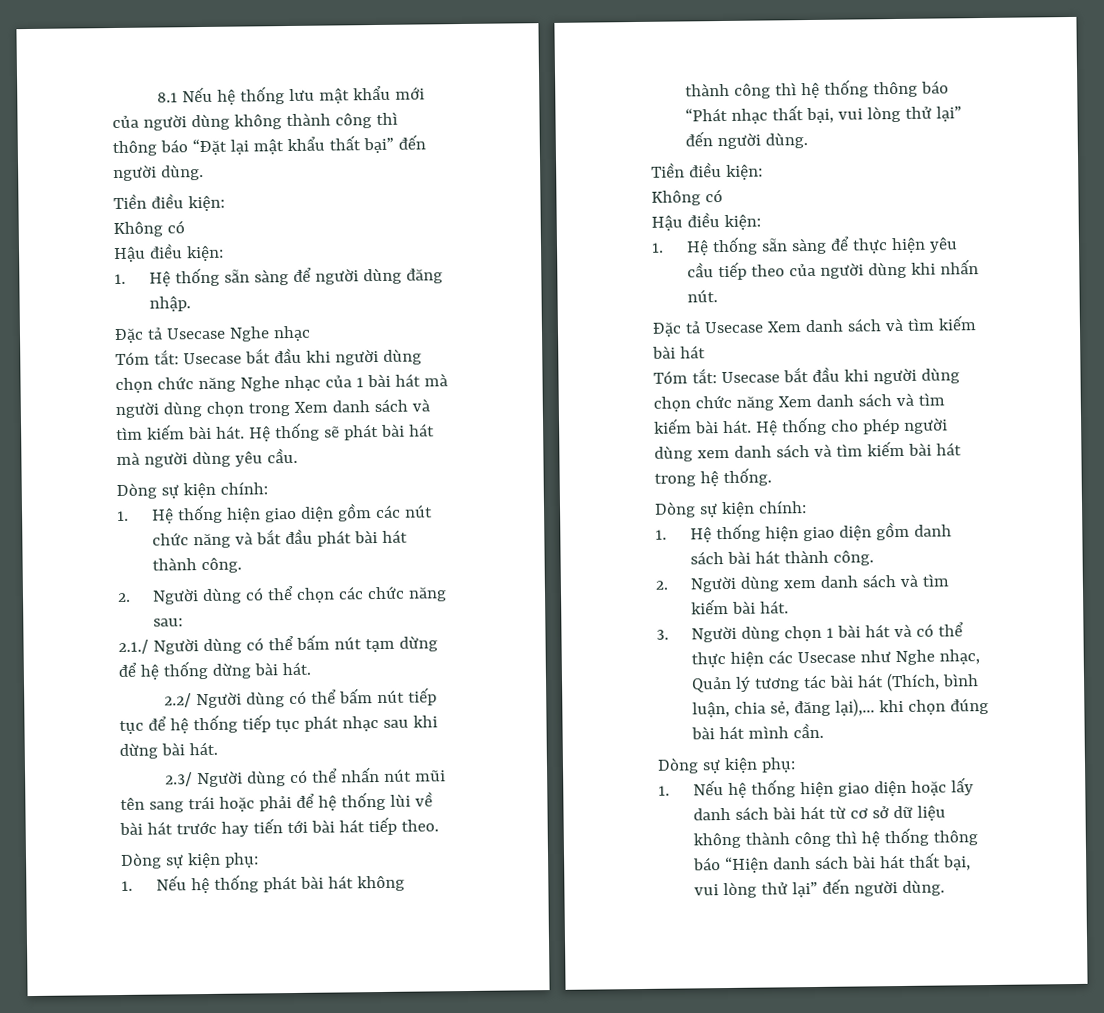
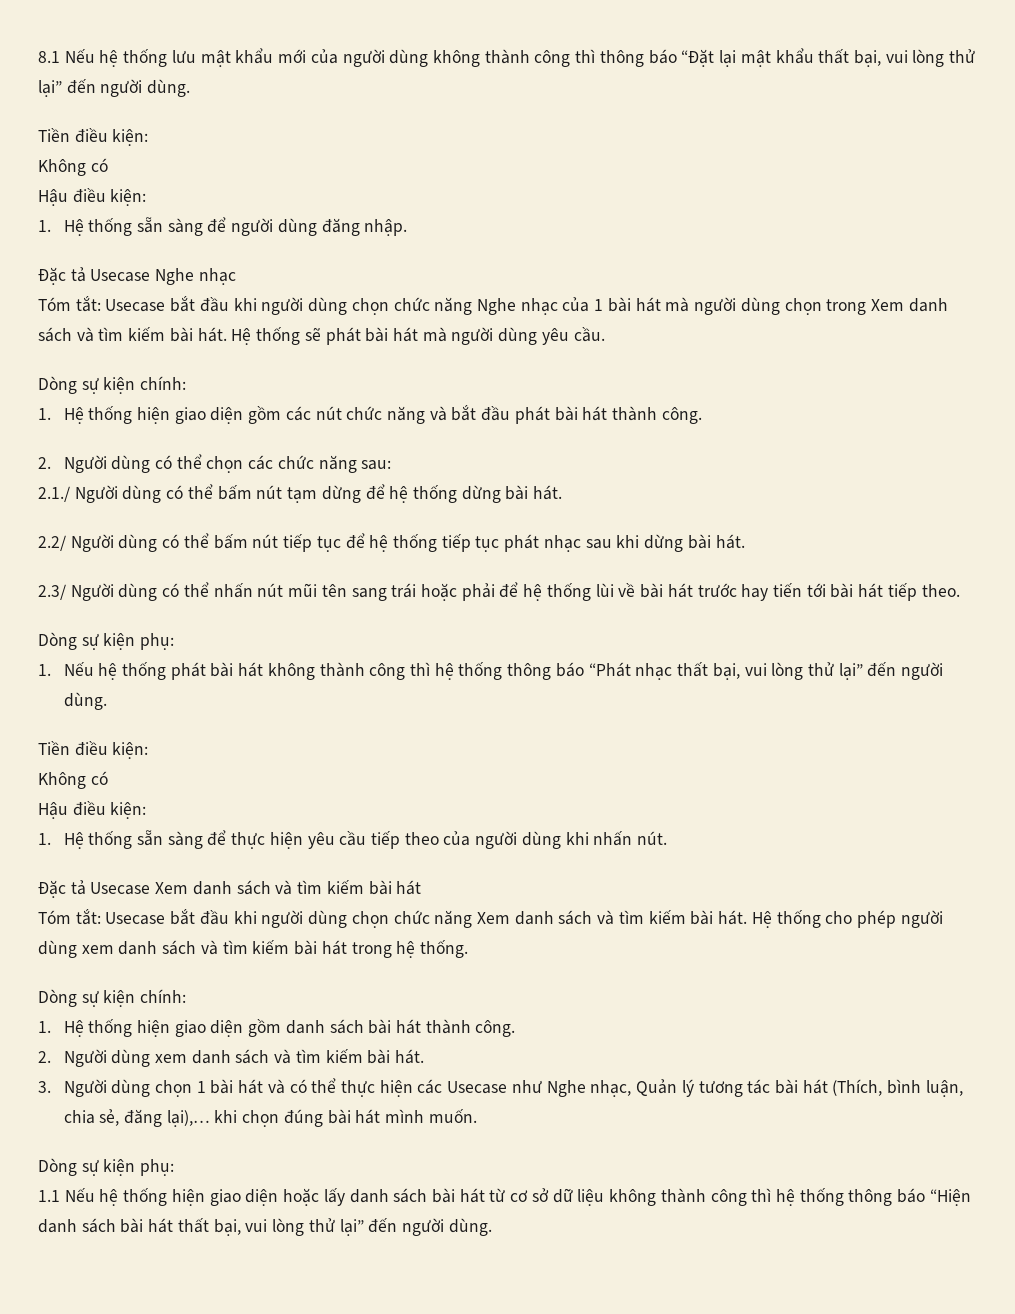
- 8.1 Nếu hệ thống lưu mật khẩu mới của người dùng không thành công thì thông báo “Đặt lại mật khẩu thất bại” đến người dùng.
+ 8.1 Nếu hệ thống lưu mật khẩu mới của người dùng không thành công thì thông báo “Đặt lại mật khẩu thất bại, vui lòng thử lại” đến người dùng.
- 3. Người dùng chọn 1 bài hát và có thể thực hiện các Usecase như Nghe nhạc, Quản lý tương tác bài hát (Thích, bình luận, chia sẻ, đăng lại),… khi chọn đúng bài hát mình cần.
+ 3. Người dùng chọn 1 bài hát và có thể thực hiện các Usecase như Nghe nhạc, Quản lý tương tác bài hát (Thích, bình luận, chia sẻ, đăng lại),… khi chọn đúng bài hát mình muốn.
  Dòng sự kiện phụ:
- 1. Nếu hệ thống hiện giao diện hoặc lấy danh sách bài hát từ cơ sở dữ liệu không thành công thì hệ thống thông báo “Hiện danh sách bài hát thất bại, vui lòng thử lại” đến người dùng.
+ 1.1 Nếu hệ thống hiện giao diện hoặc lấy danh sách bài hát từ cơ sở dữ liệu không thành công thì hệ thống thông báo “Hiện danh sách bài hát thất bại, vui lòng thử lại” đến người dùng.

